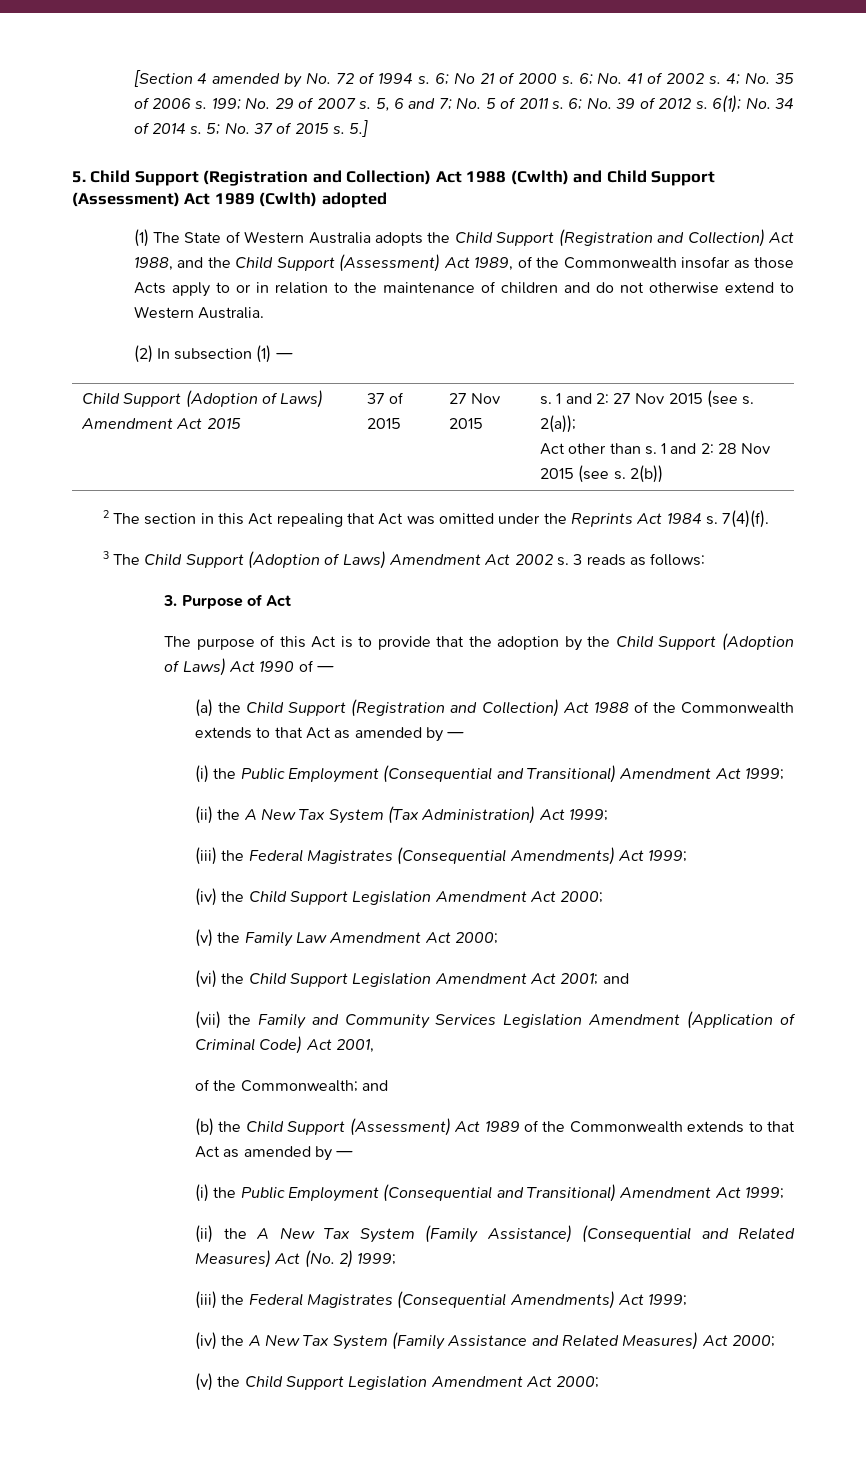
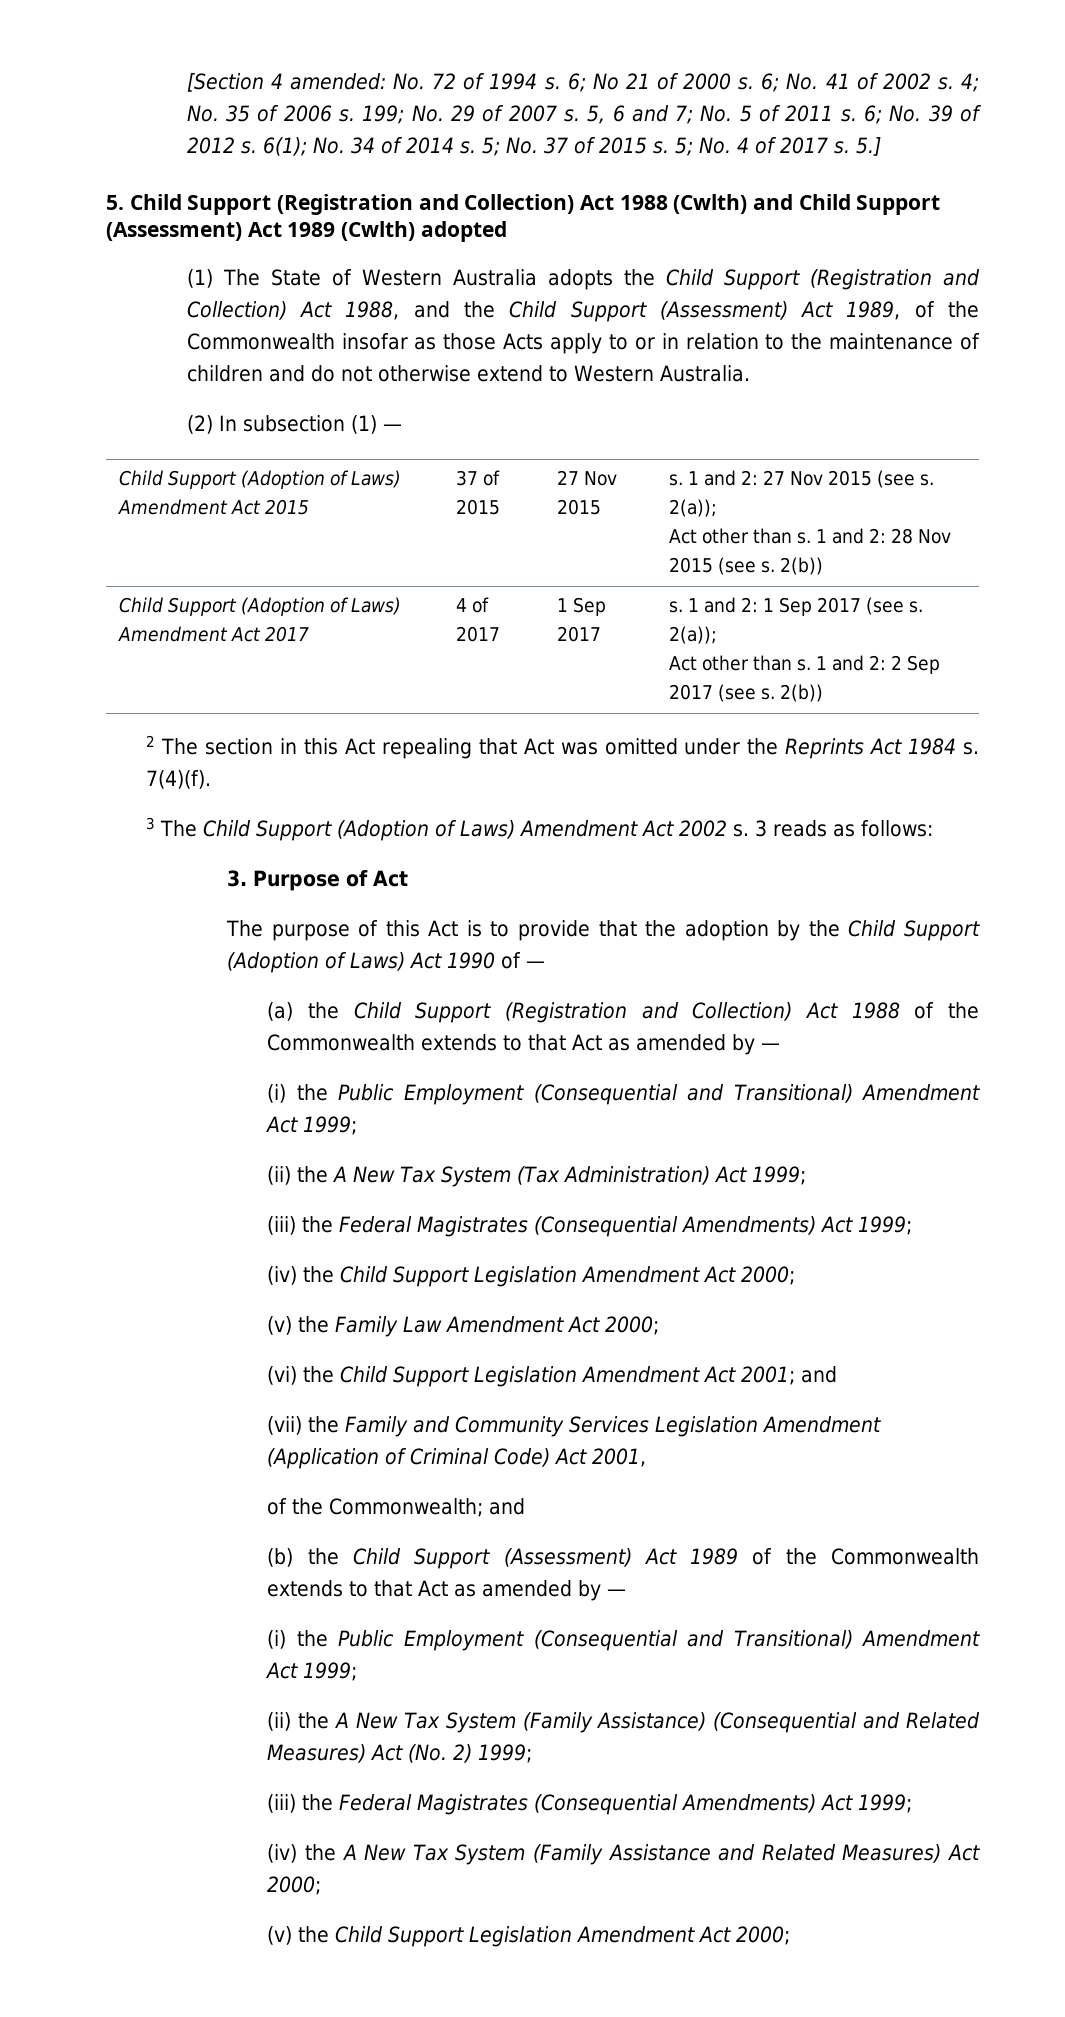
- [Section 4 amended by No. 72 of 1994 s.
+ [Section 4 amended: No. 72 of 1994 s.
+ 5; No. 4 of 2017 s.
+ Child Support (Adoption of Laws) Amendment Act 2017 | 4 of 2017 | 1 Sep 2017 | s. 1 and 2: 1 Sep 2017 (see s. 2(a));
+ Act other than s. 1 and 2: 2 Sep 2017 (see s. 2(b))

